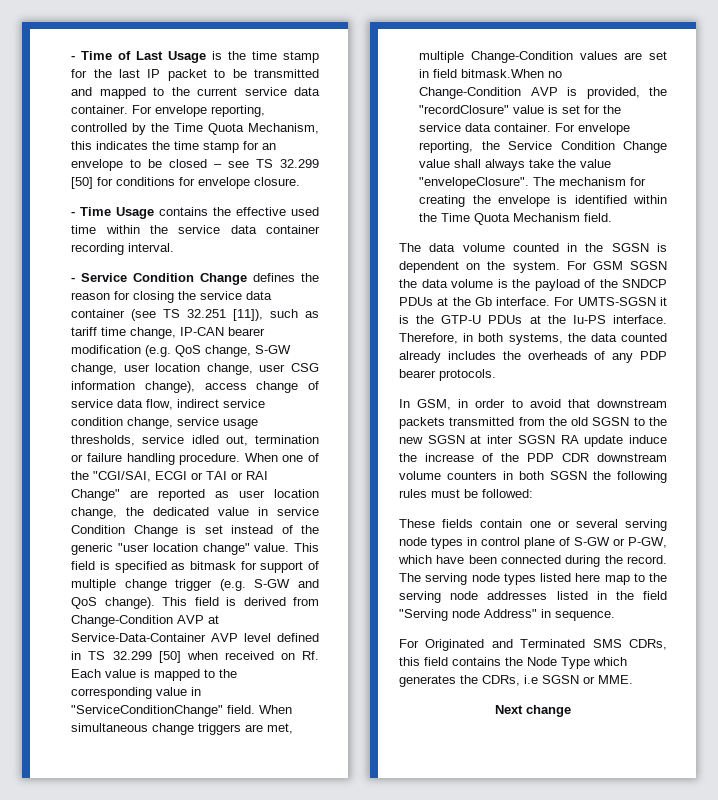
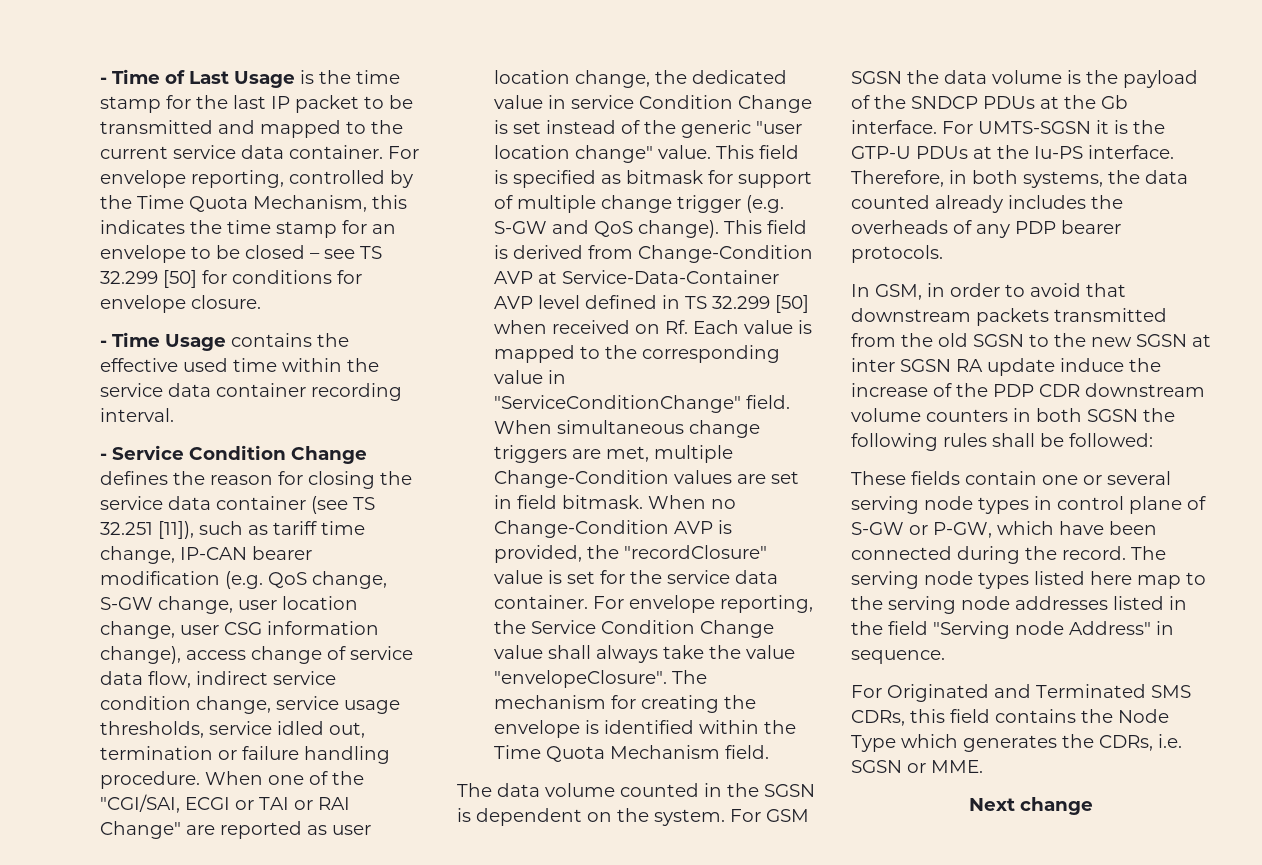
- When simultaneous change triggers are met, multiple Change-Condition values are set in field bitmask.When no Change-Condition AVP is provided, the "recordClosure" value is set for the service data container.
+ When simultaneous change triggers are met, multiple Change-Condition values are set in field bitmask. When no Change-Condition AVP is provided, the "recordClosure" value is set for the service data container.
- In GSM, in order to avoid that downstream packets transmitted from the old SGSN to the new SGSN at inter SGSN RA update induce the increase of the PDP CDR downstream volume counters in both SGSN the following rules must be followed:
+ In GSM, in order to avoid that downstream packets transmitted from the old SGSN to the new SGSN at inter SGSN RA update induce the increase of the PDP CDR downstream volume counters in both SGSN the following rules shall be followed:
- For Originated and Terminated SMS CDRs, this field contains the Node Type which generates the CDRs, i.e SGSN or MME.
+ For Originated and Terminated SMS CDRs, this field contains the Node Type which generates the CDRs, i.e. SGSN or MME.

